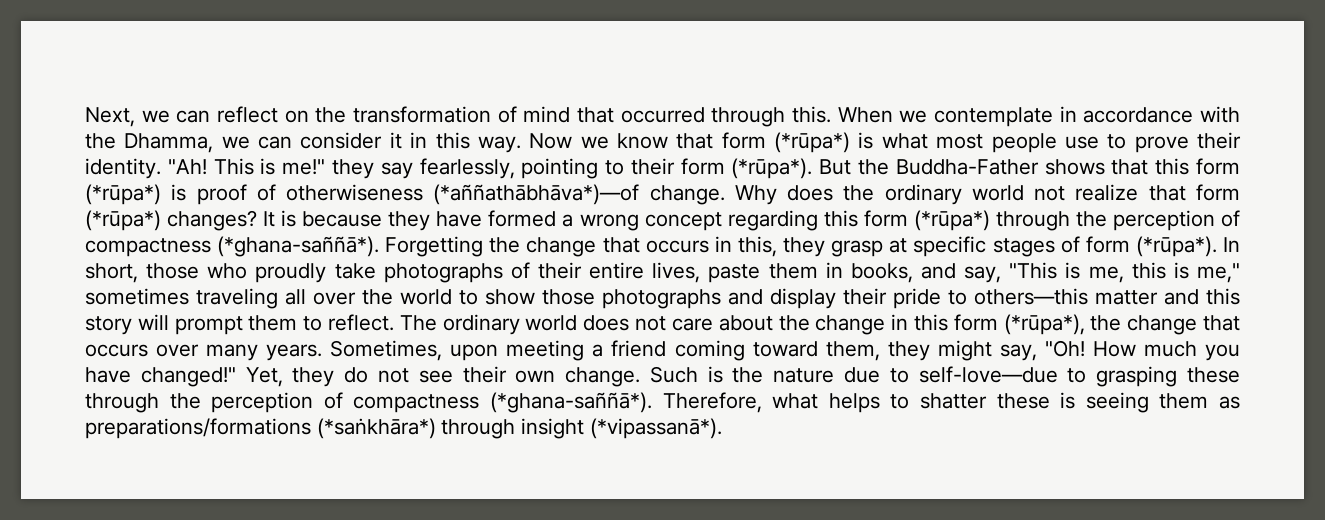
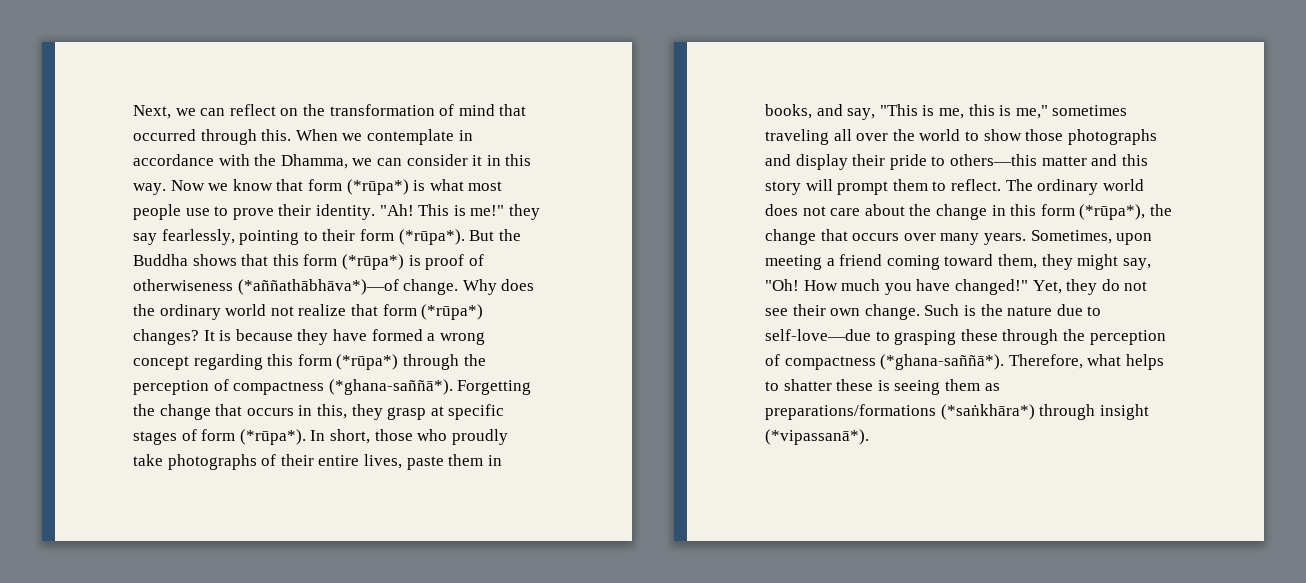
- But the Buddha-Father shows that this form (*rūpa*) is proof of otherwiseness (*aññathābhāva*)—of change.
+ But the Buddha shows that this form (*rūpa*) is proof of otherwiseness (*aññathābhāva*)—of change.

